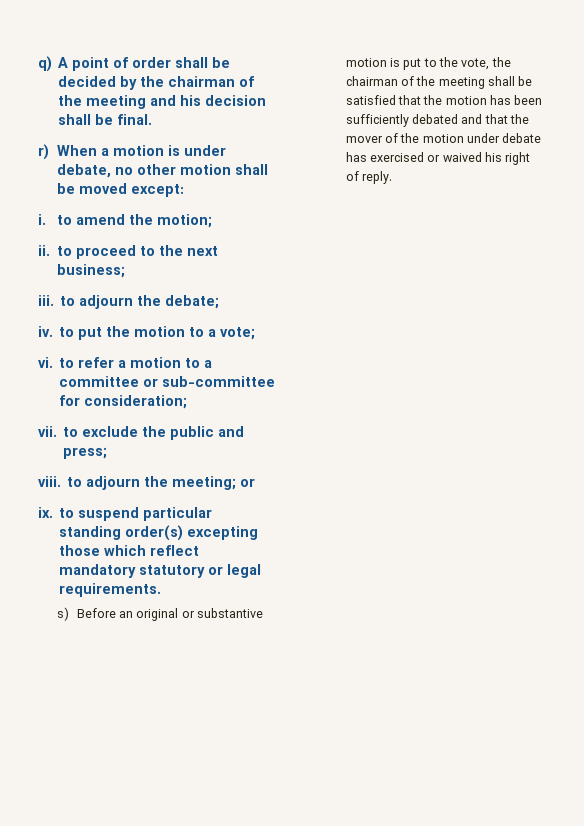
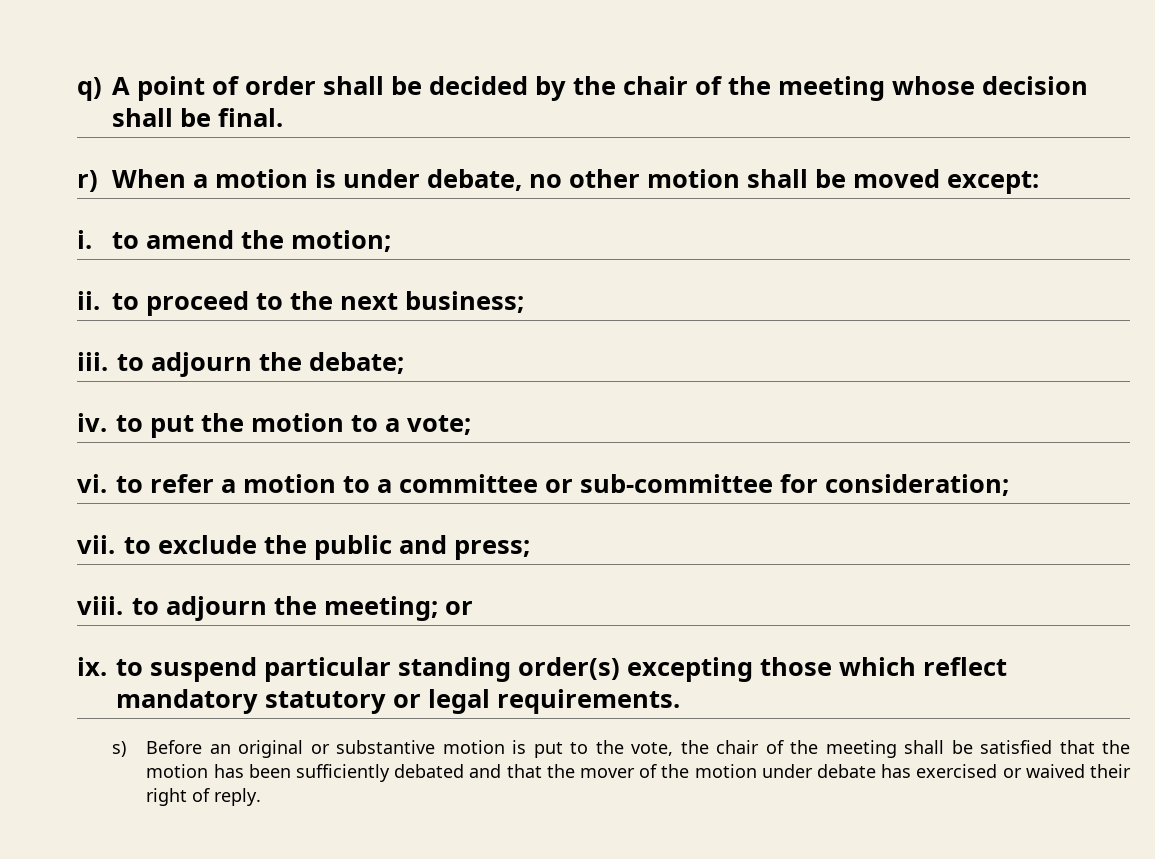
- q) A point of order shall be decided by the chairman of the meeting and his decision shall be final.
+ q) A point of order shall be decided by the chair of the meeting whose decision shall be final.
- s) Before an original or substantive motion is put to the vote, the chairman of the meeting shall be satisfied that the motion has been sufficiently debated and that the mover of the motion under debate has exercised or waived his right of reply.
+ s) Before an original or substantive motion is put to the vote, the chair of the meeting shall be satisfied that the motion has been sufficiently debated and that the mover of the motion under debate has exercised or waived their right of reply.

